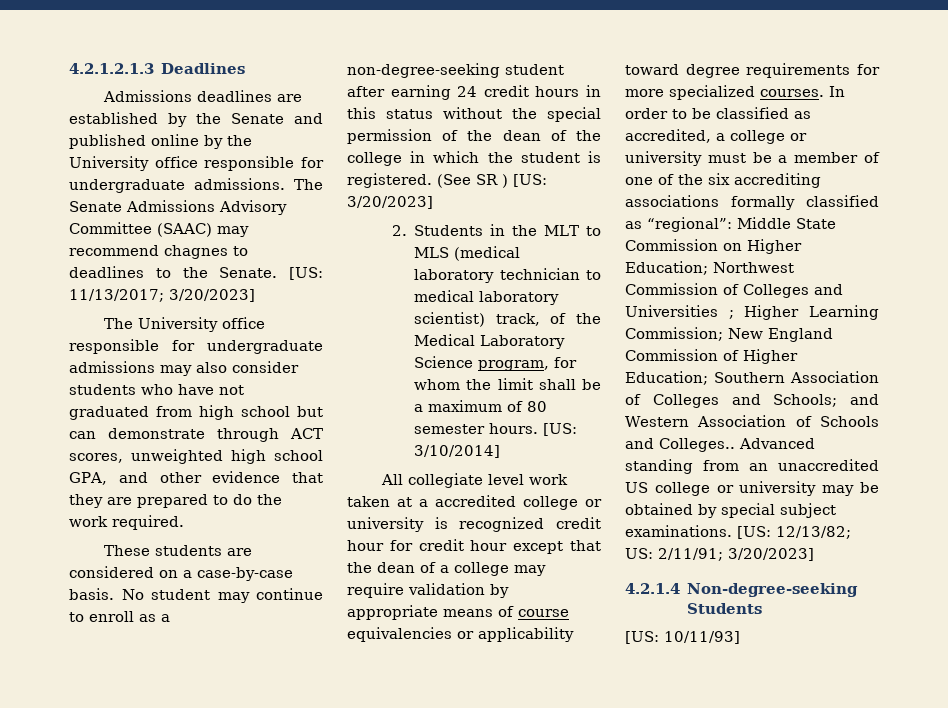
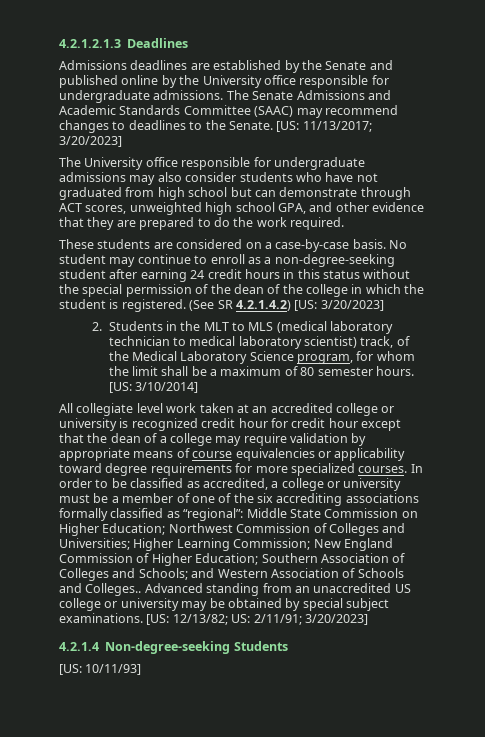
- The Senate Admissions Advisory Committee (SAAC) may recommend chagnes to deadlines to the Senate.
+ The Senate Admissions and Academic Standards Committee (SAAC) may recommend changes to deadlines to the Senate.
- (See SR ) [US: 3/20/2023]
+ (See SR 4.2.1.4.2) [US: 3/20/2023]
- All collegiate level work taken at a accredited college or university is recognized credit hour for credit hour except that the dean of a college may require validation by appropriate means of course equivalencies or applicability toward degree requirements for more specialized courses.
+ All collegiate level work taken at an accredited college or university is recognized credit hour for credit hour except that the dean of a college may require validation by appropriate means of course equivalencies or applicability toward degree requirements for more specialized courses.
- In order to be classified as accredited, a college or university must be a member of one of the six accrediting associations formally classified as “regional”: Middle State Commission on Higher Education; Northwest Commission of Colleges and Universities ; Higher Learning Commission; New England Commission of Higher Education; Southern Association of Colleges and Schools; and Western Association of Schools and Colleges..
+ In order to be classified as accredited, a college or university must be a member of one of the six accrediting associations formally classified as “regional”: Middle State Commission on Higher Education; Northwest Commission of Colleges and Universities; Higher Learning Commission; New England Commission of Higher Education; Southern Association of Colleges and Schools; and Western Association of Schools and Colleges..

